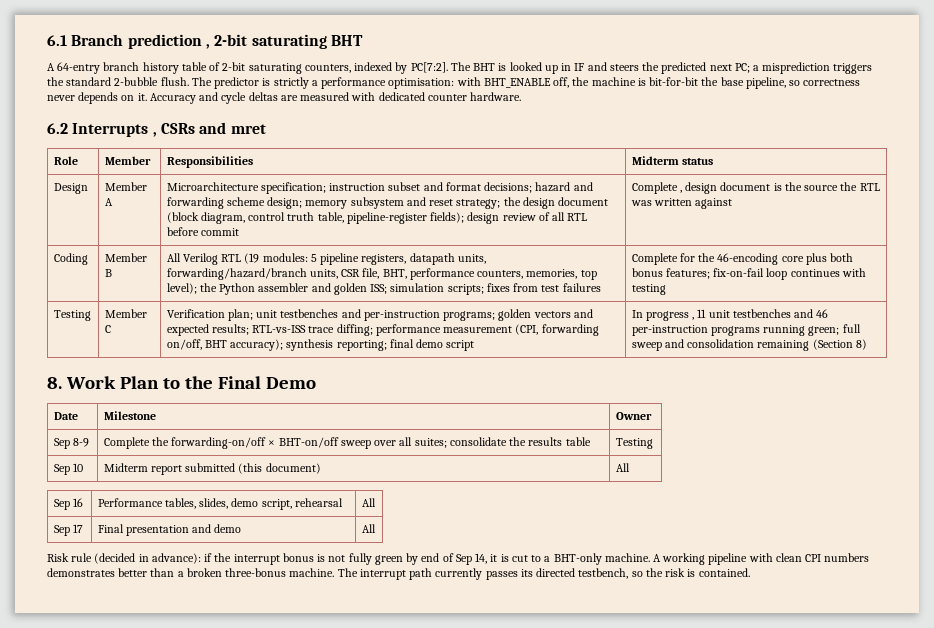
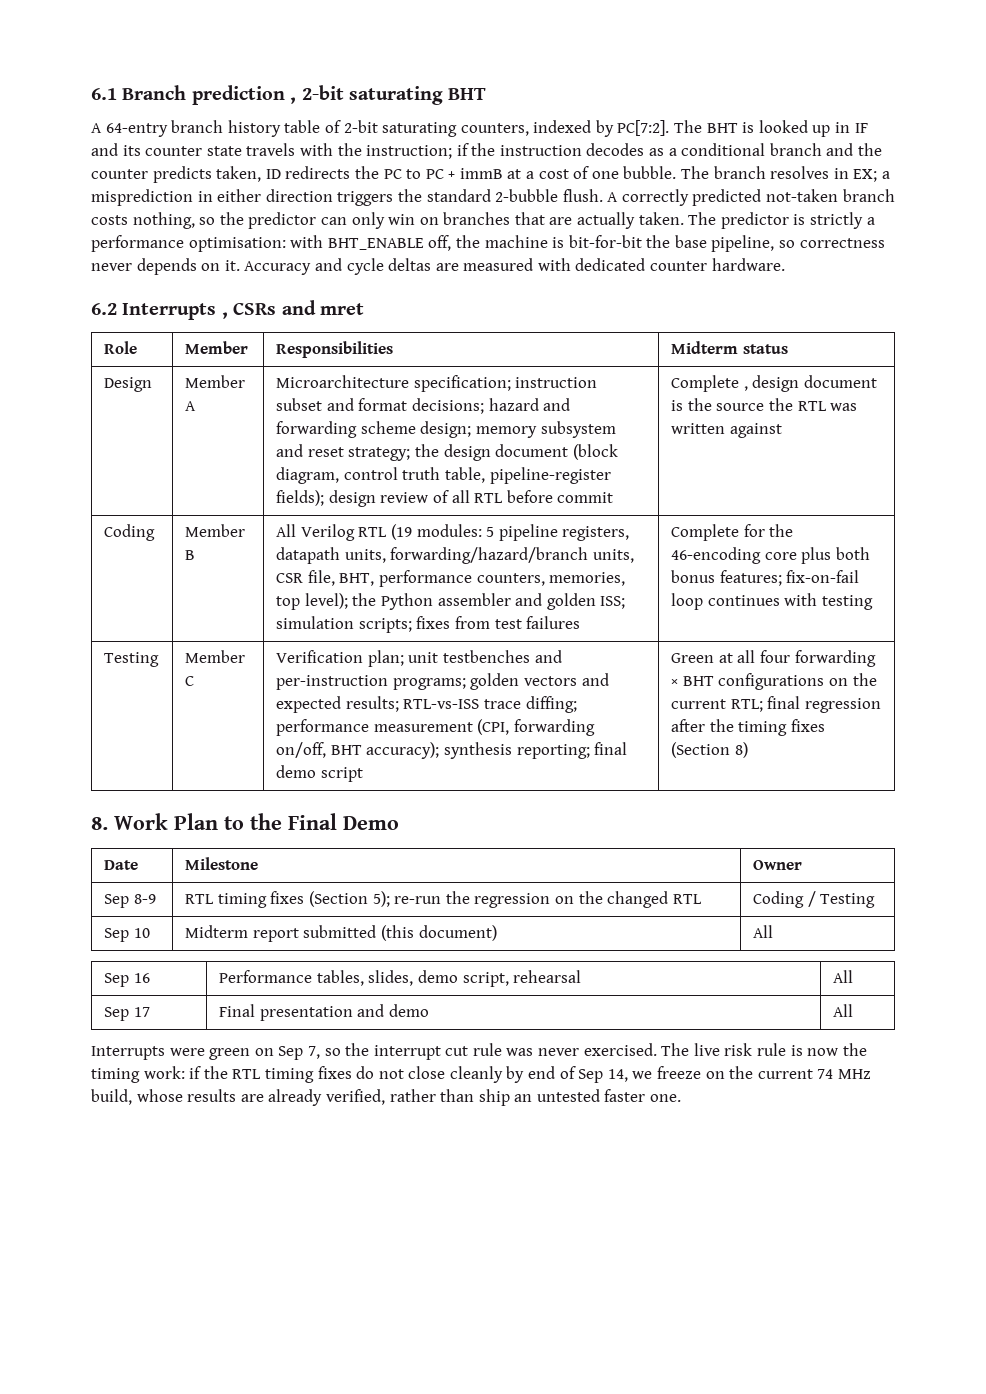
- The BHT is looked up in IF and steers the predicted next PC; a misprediction triggers the standard 2-bubble flush.
+ The BHT is looked up in IF and its counter state travels with the instruction; if the instruction decodes as a conditional branch and the counter predicts taken, ID redirects the PC to PC + immB at a cost of one bubble. The branch resolves in EX; a misprediction in either direction triggers the standard 2-bubble flush.
+ A correctly predicted not-taken branch costs nothing, so the predictor can only win on branches that are actually taken.
- In progress , 11 unit testbenches and 46 per-instruction programs running green; full sweep and consolidation remaining (Section 8)
+ Green at all four forwarding × BHT configurations on the current RTL; final regression after the timing fixes (Section 8)
- Sep 8-9 | Complete the forwarding-on/off × BHT-on/off sweep over all suites; consolidate the results table | Testing
+ Sep 8-9 | RTL timing fixes (Section 5); re-run the regression on the changed RTL | Coding / Testing
- Risk rule (decided in advance): if the interrupt bonus is not fully green by end of Sep 14, it is cut to a BHT-only machine. A working pipeline with clean CPI numbers demonstrates better than a broken three-bonus machine. The interrupt path currently passes its directed testbench, so the risk is contained.
+ Interrupts were green on Sep 7, so the interrupt cut rule was never exercised. The live risk rule is now the timing work: if the RTL timing fixes do not close cleanly by end of Sep 14, we freeze on the current 74 MHz build, whose results are already verified, rather than ship an untested faster one.

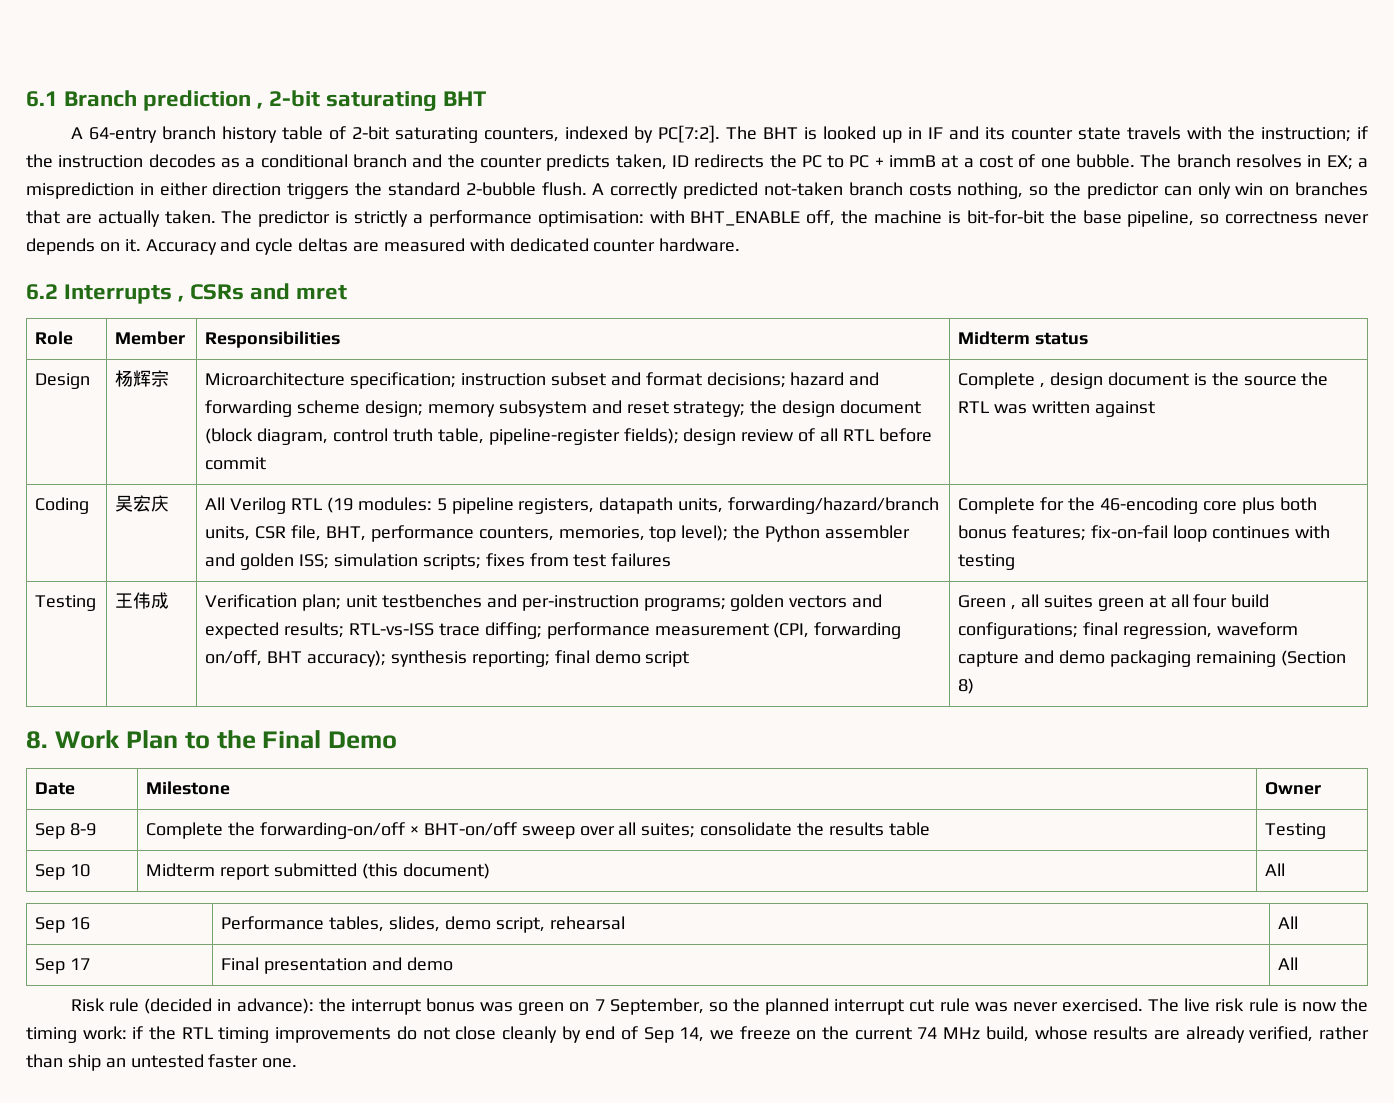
- Member A
+ 杨辉宗
- Member B
+ 吴宏庆
- Member C
+ 王伟成
- Green at all four forwarding × BHT configurations on the current RTL; final regression after the timing fixes (Section 8)
+ Green , all suites green at all four build configurations; final regression, waveform capture and demo packaging remaining (Section 8)
- Sep 8-9 | RTL timing fixes (Section 5); re-run the regression on the changed RTL | Coding / Testing
+ Sep 8-9 | Complete the forwarding-on/off × BHT-on/off sweep over all suites; consolidate the results table | Testing
- Interrupts were green on Sep 7, so the interrupt cut rule was never exercised.
+ Risk rule (decided in advance): the interrupt bonus was green on 7 September, so the planned interrupt cut rule was never exercised.
- The live risk rule is now the timing work: if the RTL timing fixes do not close cleanly by end of Sep 14, we freeze on the current 74 MHz build, whose results are already verified, rather than ship an untested faster one.
+ The live risk rule is now the timing work: if the RTL timing improvements do not close cleanly by end of Sep 14, we freeze on the current 74 MHz build, whose results are already verified, rather than ship an untested faster one.

